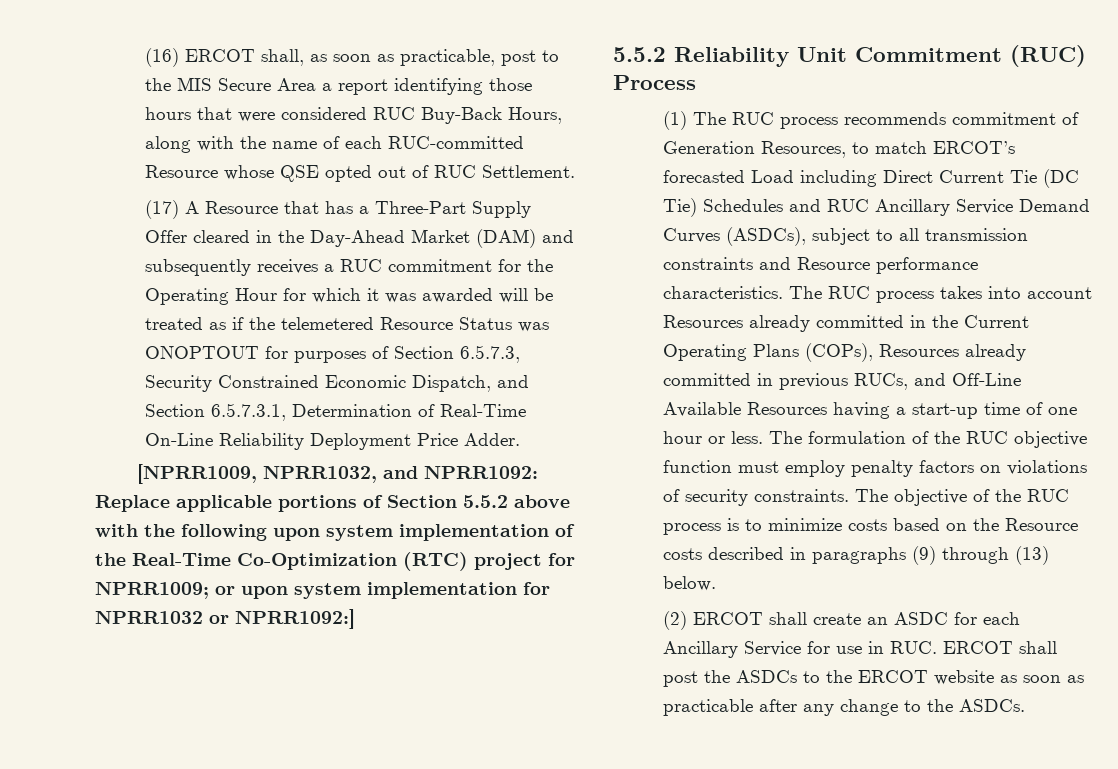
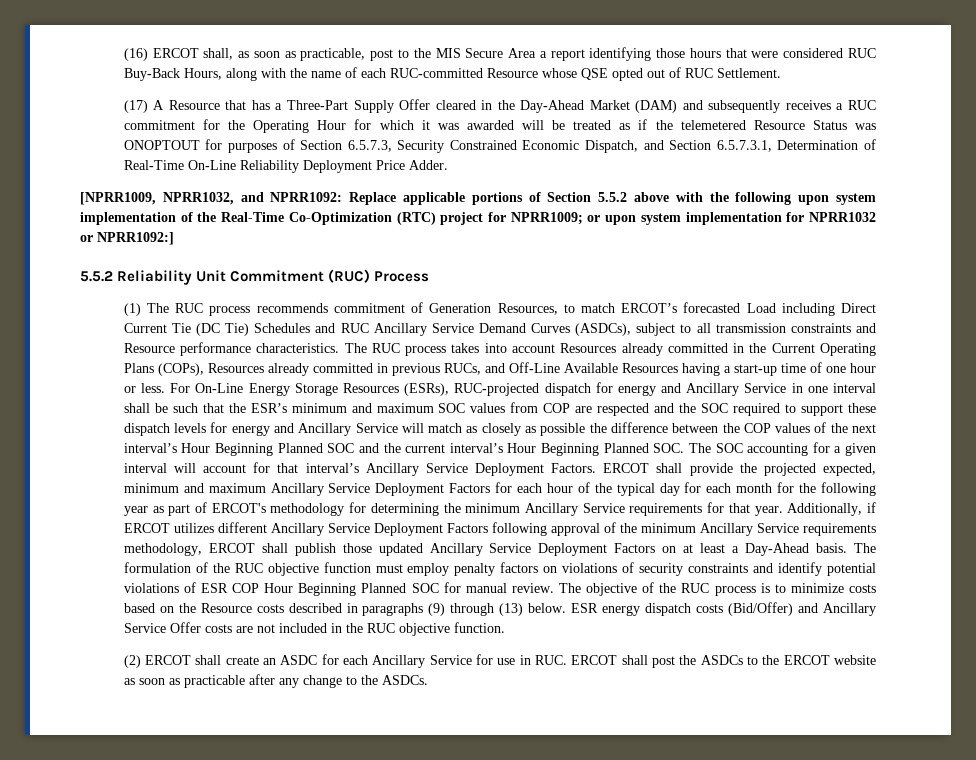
+ For On-Line Energy Storage Resources (ESRs), RUC-projected dispatch for energy and Ancillary Service in one interval shall be such that the ESR’s minimum and maximum SOC values from COP are respected and the SOC required to support these dispatch levels for energy and Ancillary Service will match as closely as possible the difference between the COP values of the next interval’s Hour Beginning Planned SOC and the current interval’s Hour Beginning Planned SOC. The SOC accounting for a given interval will account for that interval’s Ancillary Service Deployment Factors. ERCOT shall provide the projected expected, minimum and maximum Ancillary Service Deployment Factors for each hour of the typical day for each month for the following year as part of ERCOT's methodology for determining the minimum Ancillary Service requirements for that year. Additionally, if ERCOT utilizes different Ancillary Service Deployment Factors following approval of the minimum Ancillary Service requirements methodology, ERCOT shall publish those updated Ancillary Service Deployment Factors on at least a Day-Ahead basis.
- The formulation of the RUC objective function must employ penalty factors on violations of security constraints.
+ The formulation of the RUC objective function must employ penalty factors on violations of security constraints and identify potential violations of ESR COP Hour Beginning Planned SOC for manual review.
+ ESR energy dispatch costs (Bid/Offer) and Ancillary Service Offer costs are not included in the RUC objective function.

